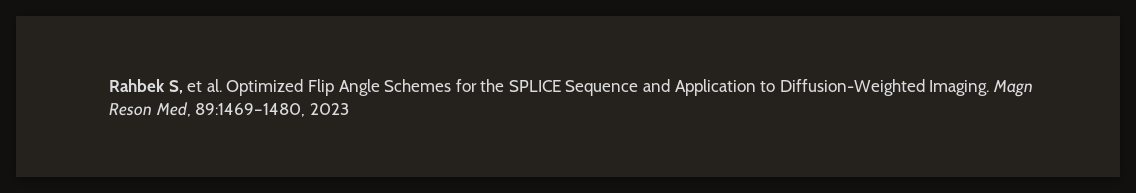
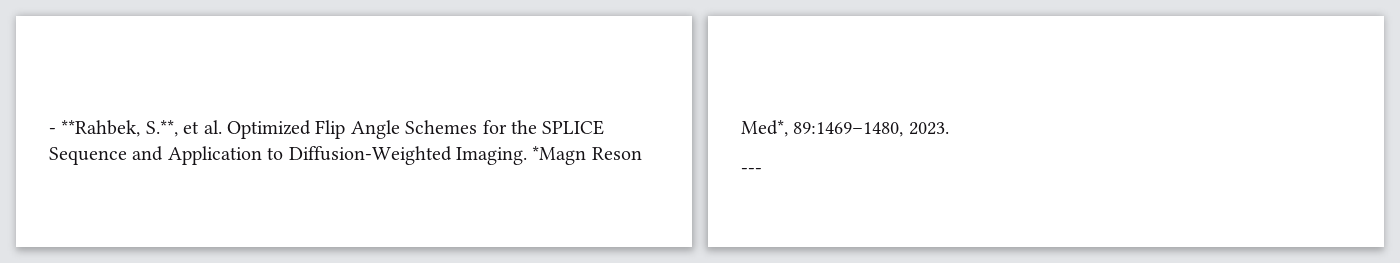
- Rahbek S, et al. Optimized Flip Angle Schemes for the SPLICE Sequence and Application to Diffusion-Weighted Imaging.
+ - **Rahbek, S.**, et al. Optimized Flip Angle Schemes for the SPLICE Sequence and Application to Diffusion-Weighted Imaging.
- Magn Reson Med, 89:1469–1480, 2023
+ *Magn Reson Med*, 89:1469–1480, 2023.
+ ---

